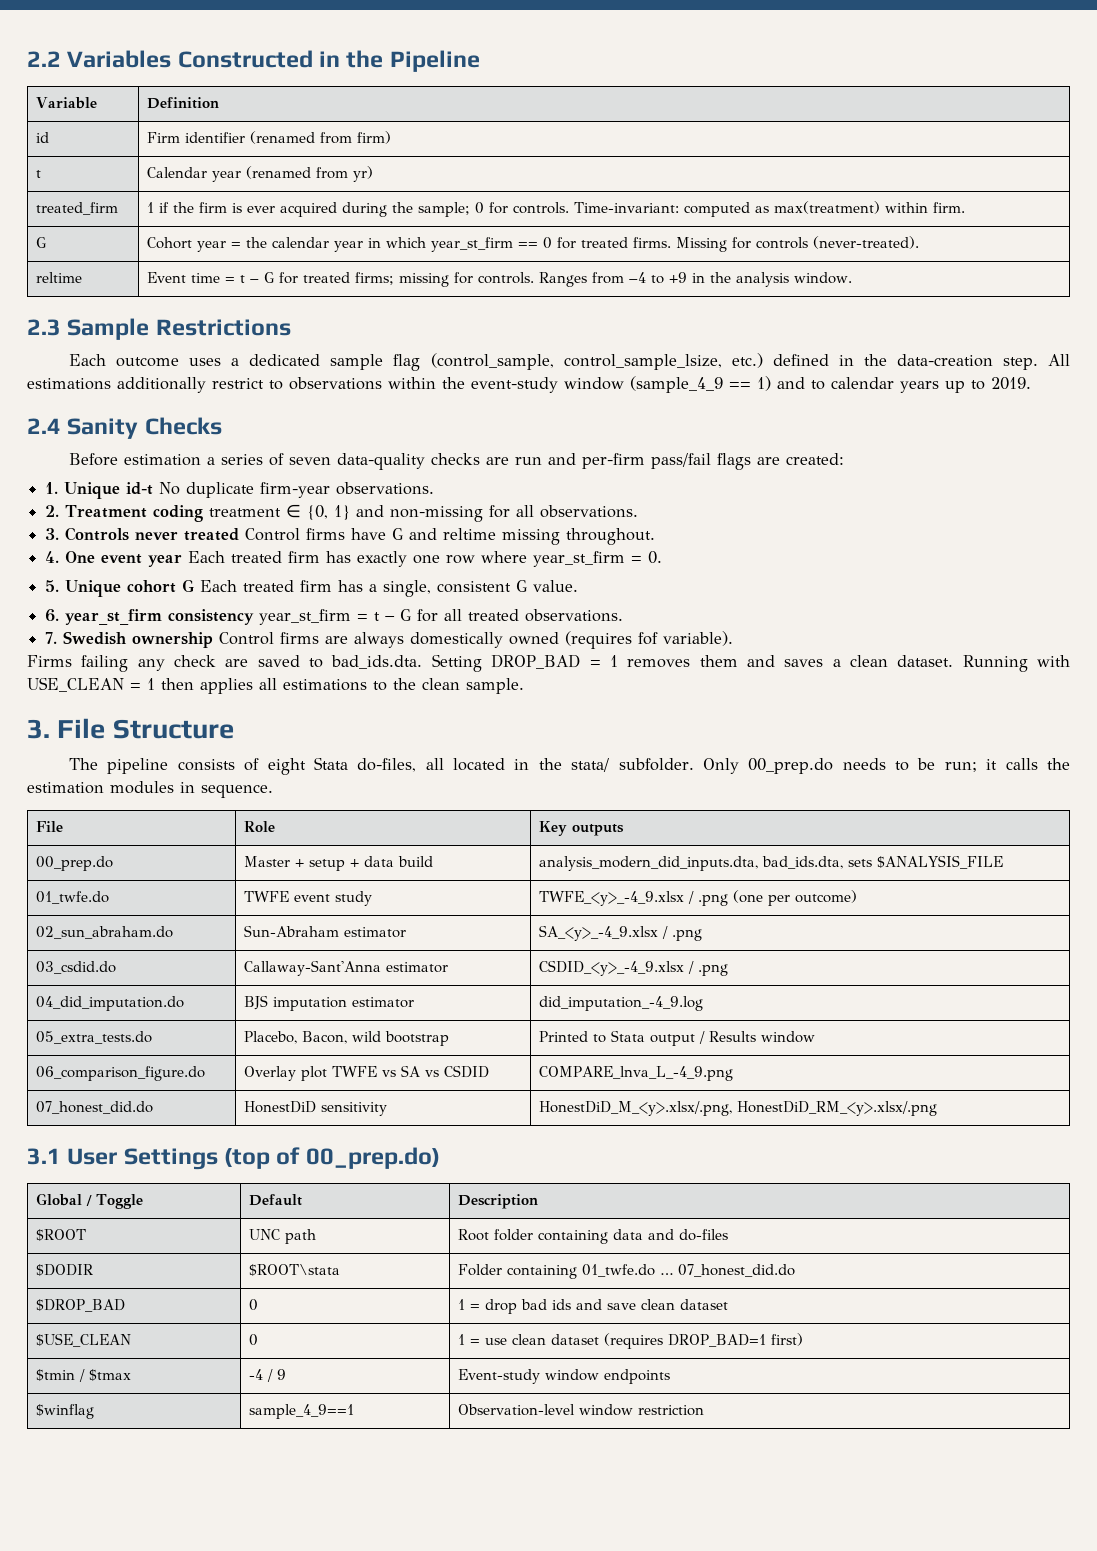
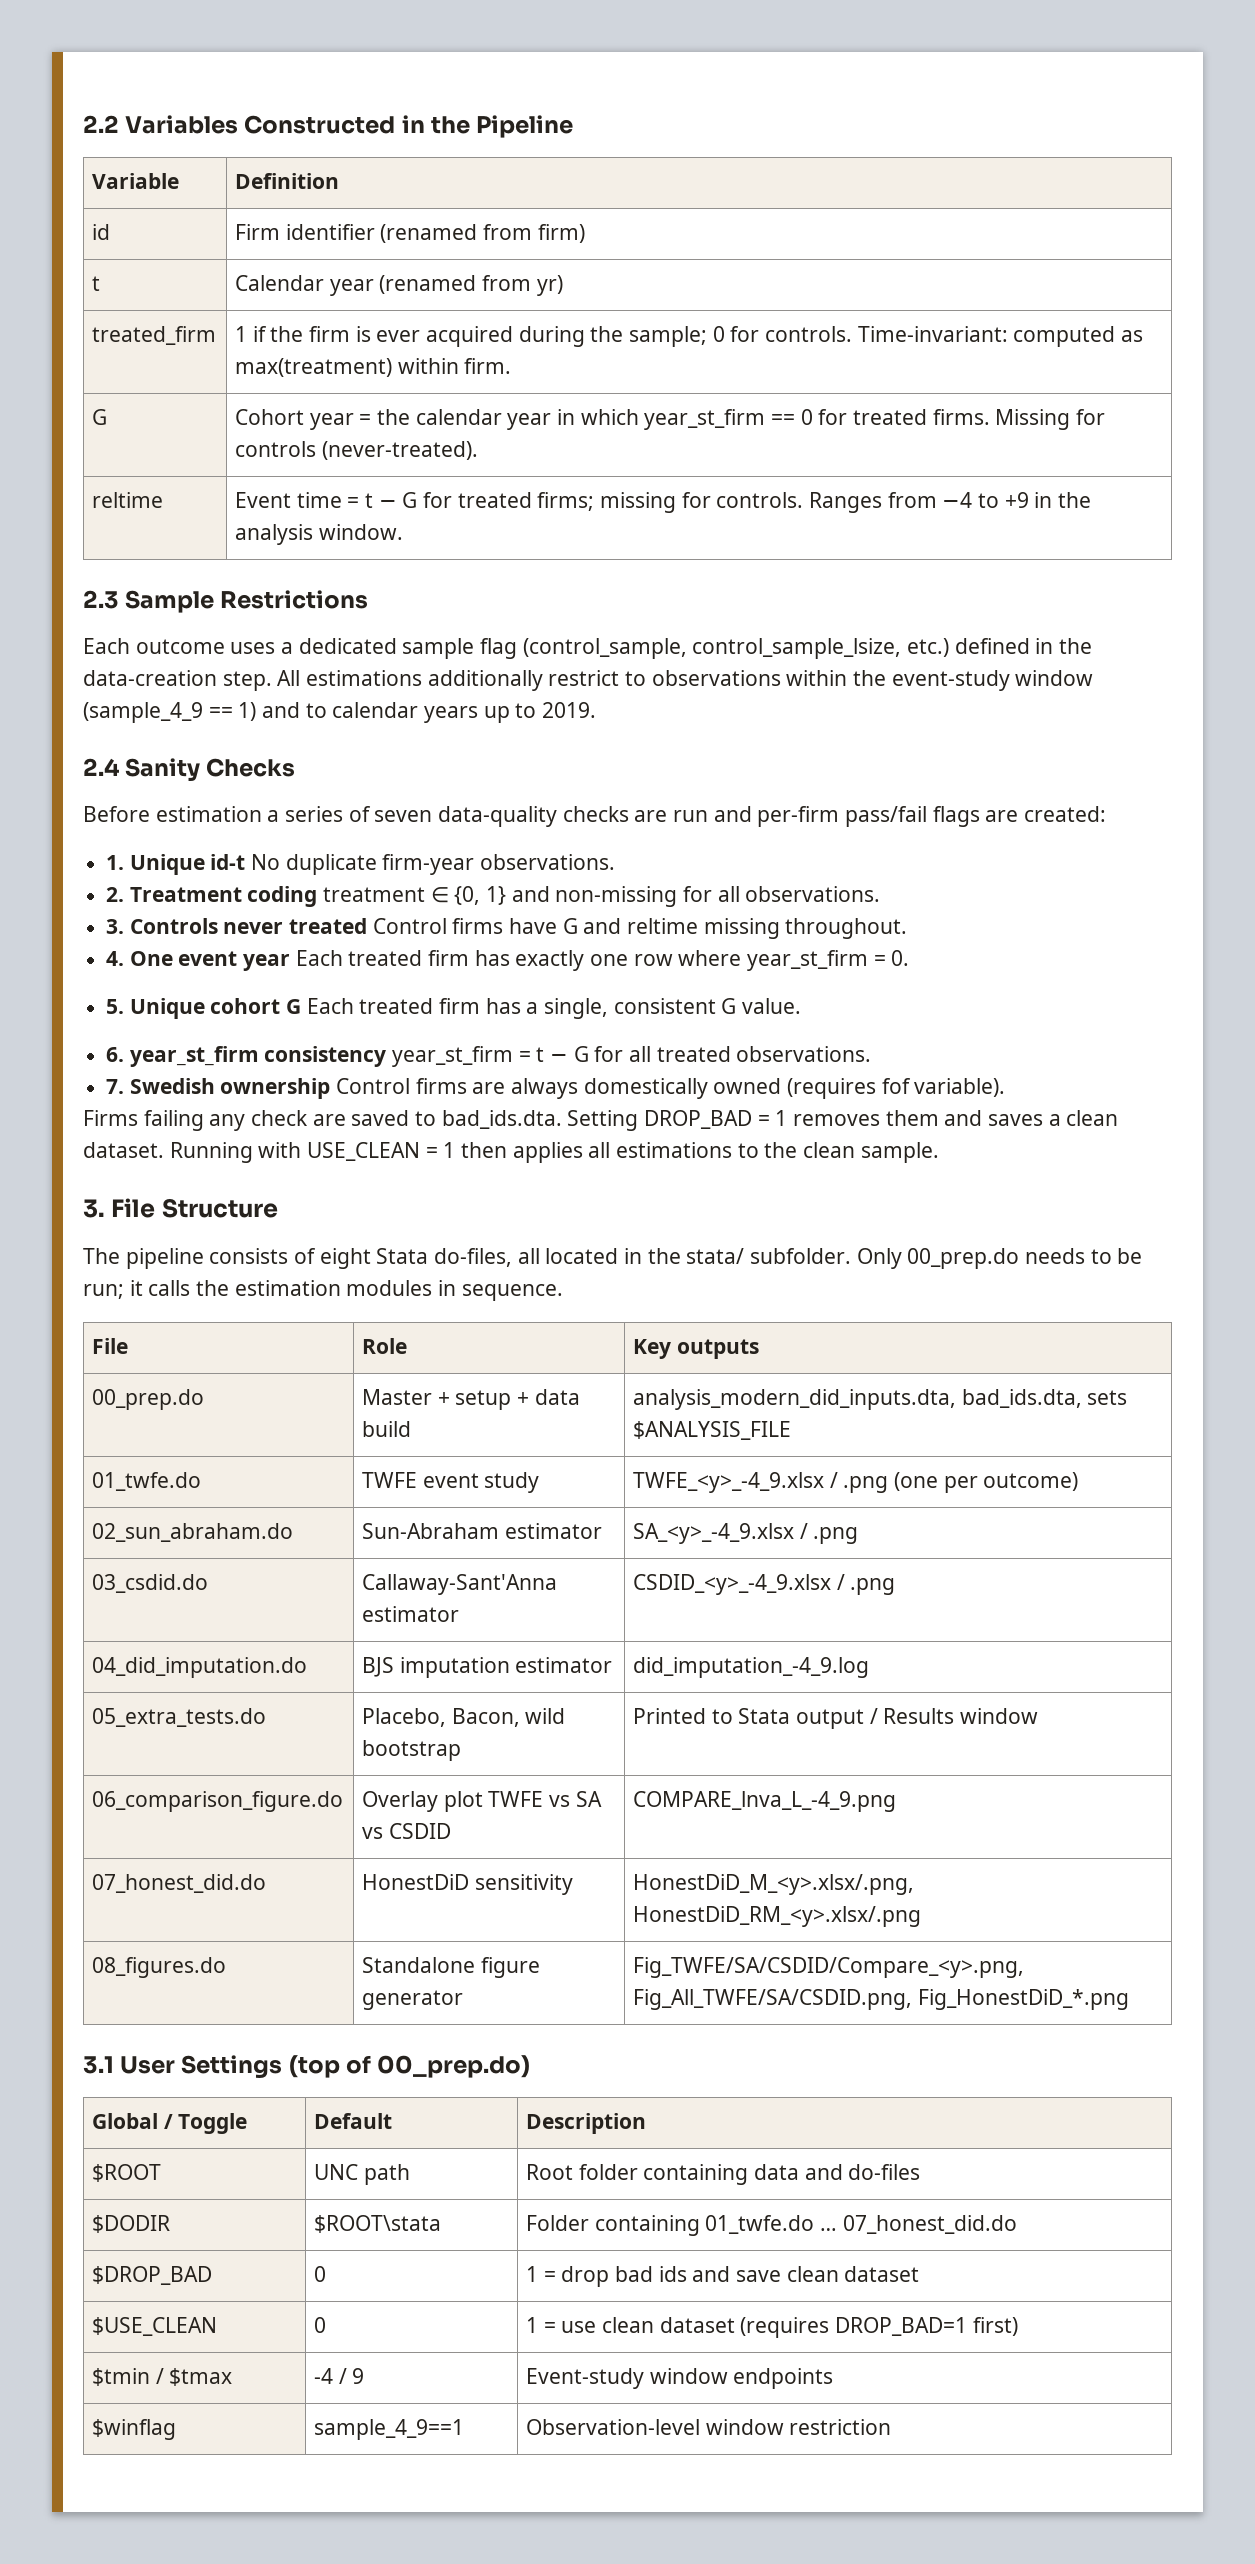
+ 08_figures.do | Standalone figure generator | Fig_TWFE/SA/CSDID/Compare_<y>.png, Fig_All_TWFE/SA/CSDID.png, Fig_HonestDiD_*.png

